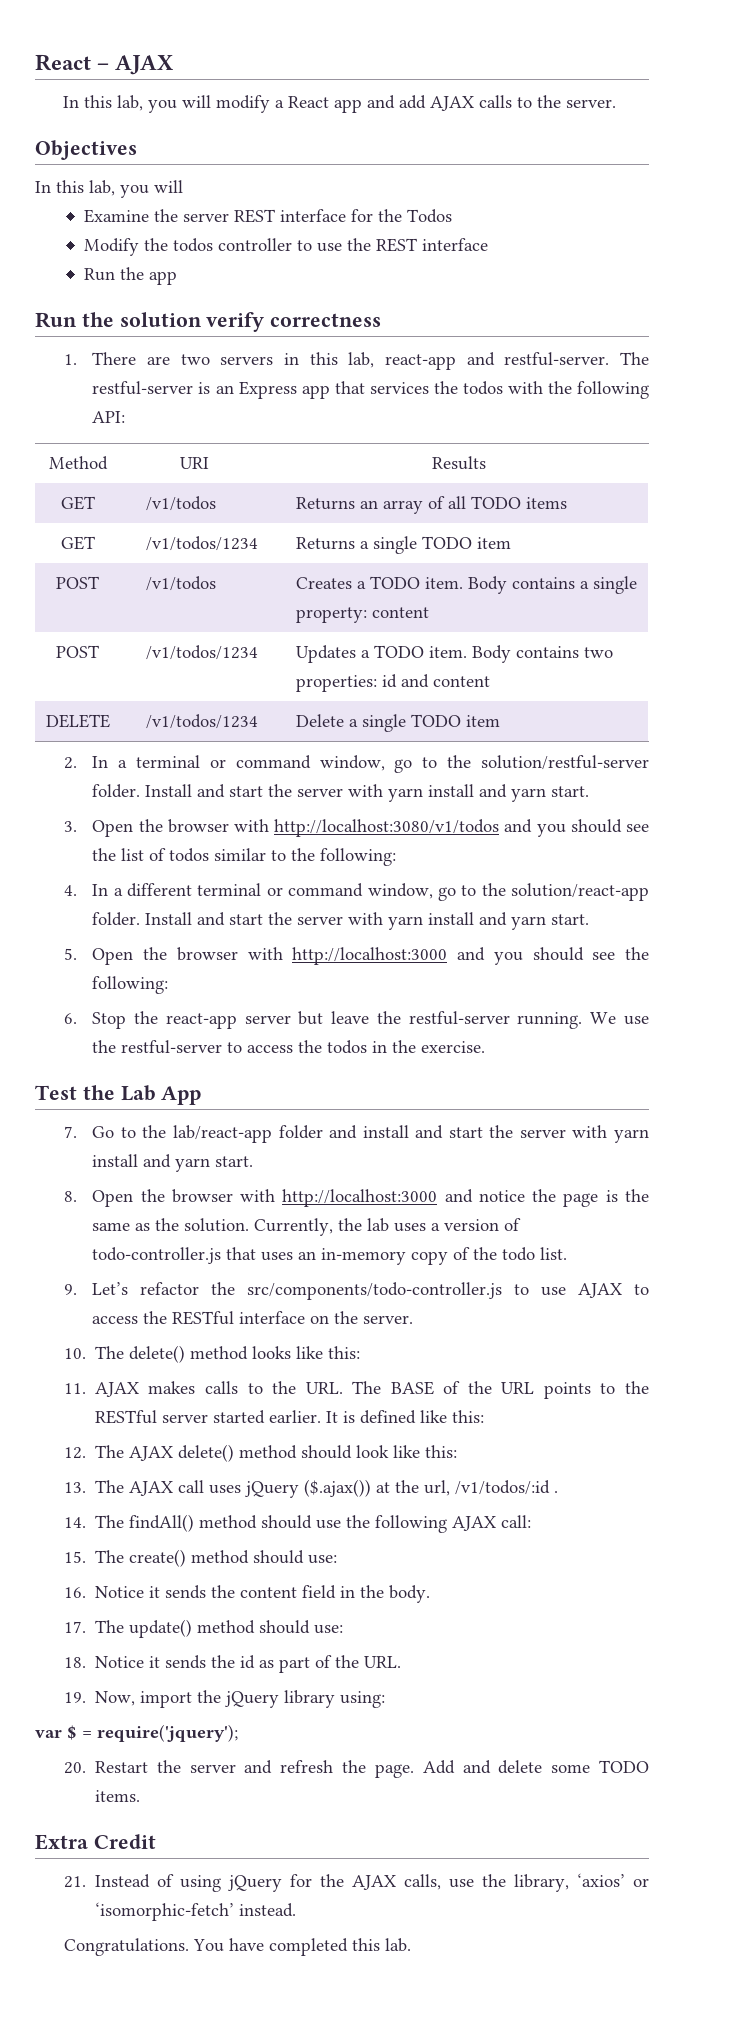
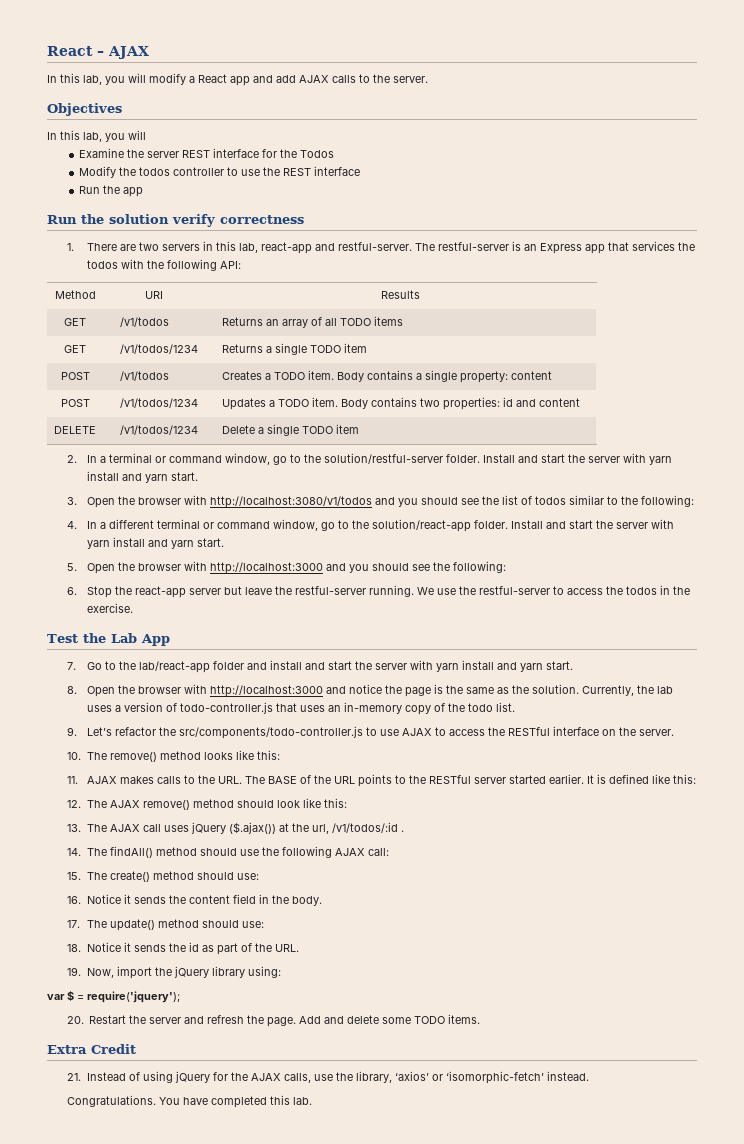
- 10. The delete() method looks like this:
+ 10. The remove() method looks like this:
- 12. The AJAX delete() method should look like this:
+ 12. The AJAX remove() method should look like this:

